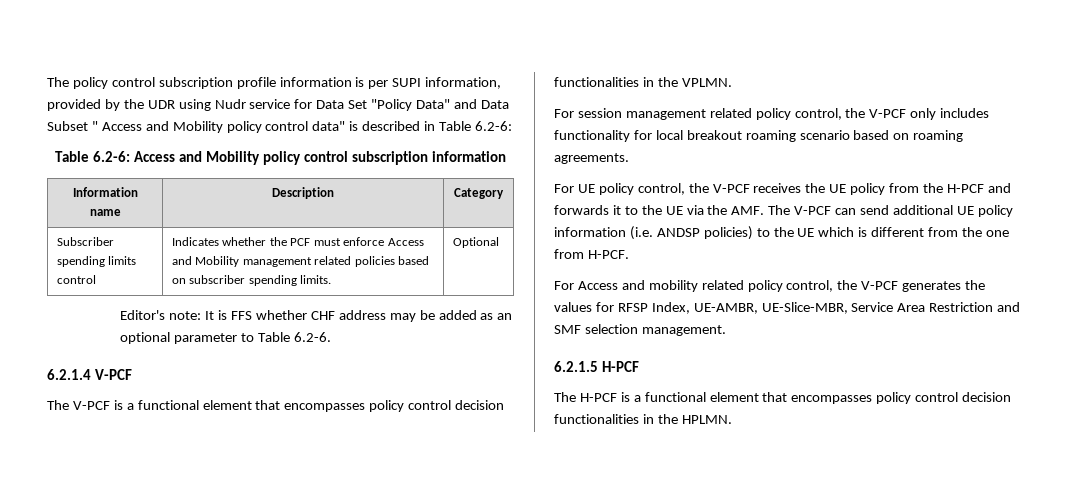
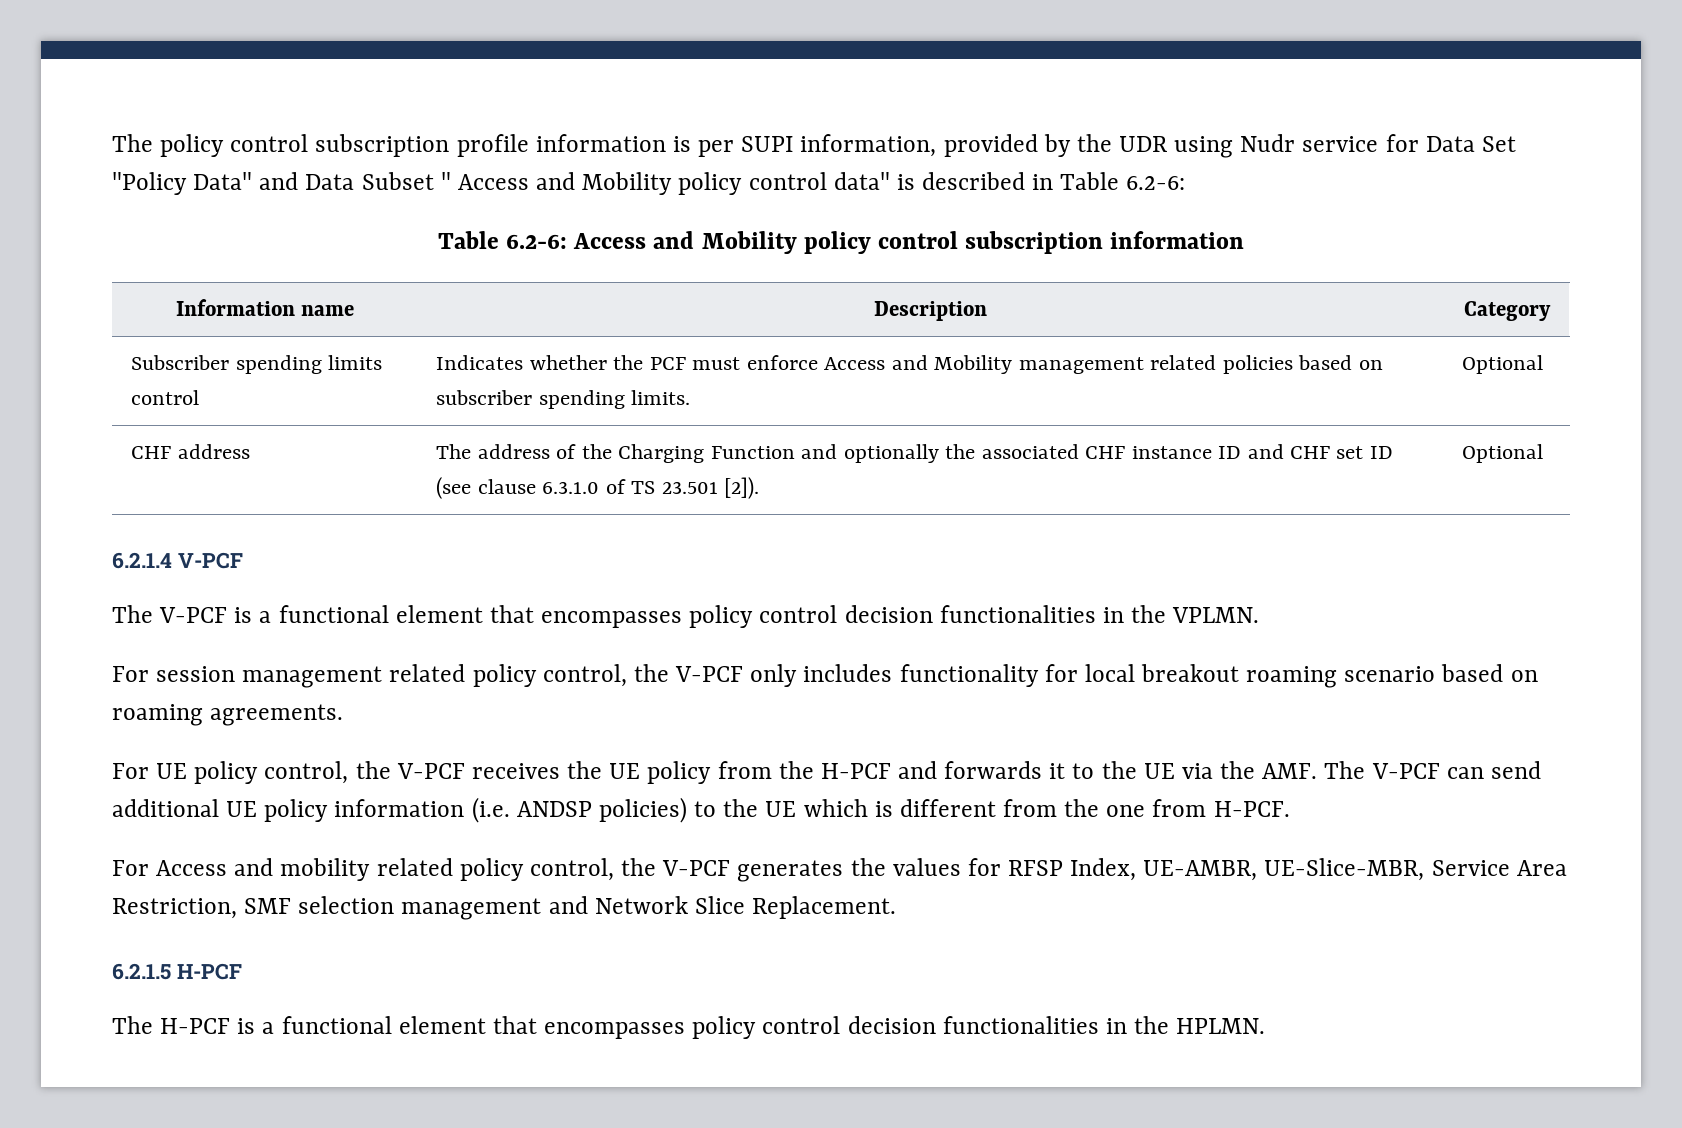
- Editor's note: It is FFS whether CHF address may be added as an optional parameter to Table 6.2-6.
+ CHF address | The address of the Charging Function and optionally the associated CHF instance ID and CHF set ID (see clause 6.3.1.0 of TS 23.501 [2]). | Optional
- For Access and mobility related policy control, the V-PCF generates the values for RFSP Index, UE-AMBR, UE-Slice-MBR, Service Area Restriction and SMF selection management.
+ For Access and mobility related policy control, the V-PCF generates the values for RFSP Index, UE-AMBR, UE-Slice-MBR, Service Area Restriction, SMF selection management and Network Slice Replacement.

